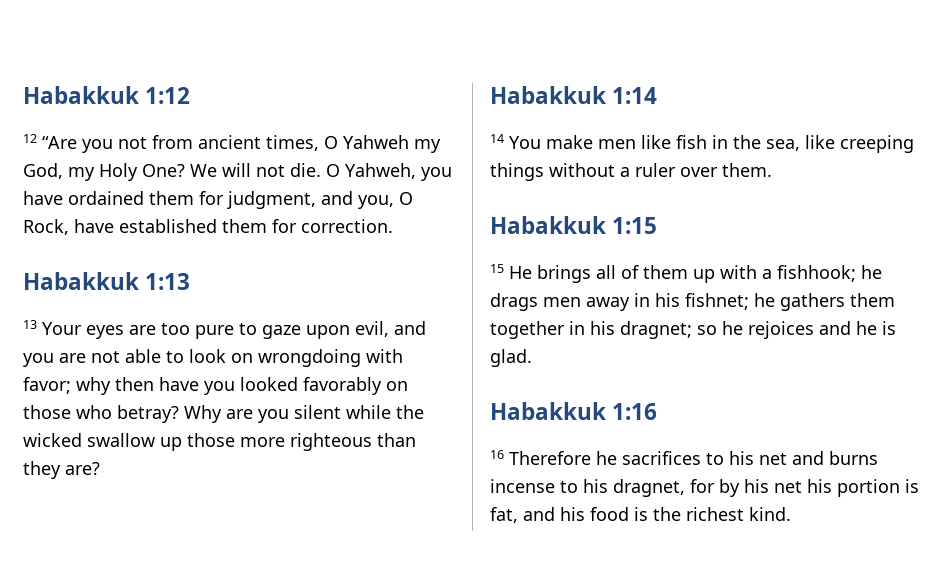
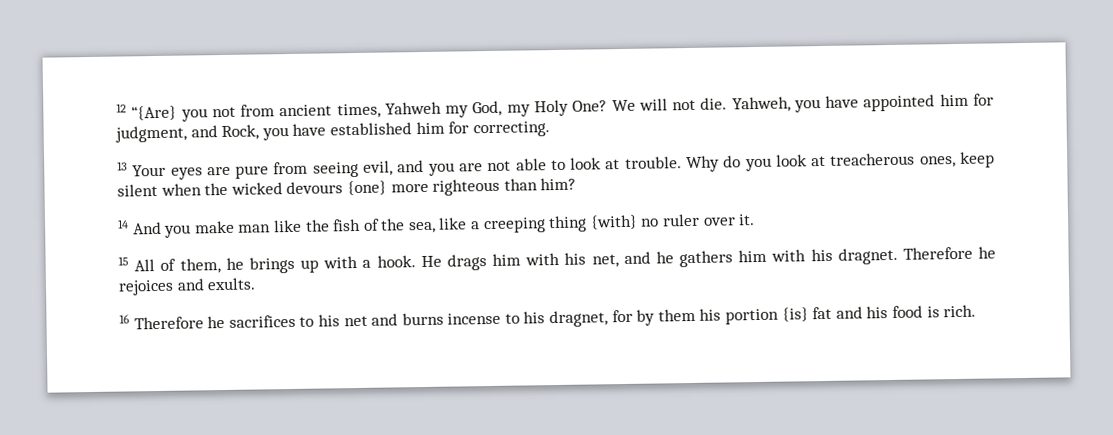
- Habakkuk 1:12
- 12 “Are you not from ancient times, O Yahweh my God, my Holy One?
+ 12 “{Are} you not from ancient times, Yahweh my God, my Holy One?
- O Yahweh, you have ordained them for judgment, and you, O Rock, have established them for correction.
- Habakkuk 1:13
+ Yahweh, you have appointed him for judgment, and Rock, you have established him for correcting.
- 13 Your eyes are too pure to gaze upon evil, and you are not able to look on wrongdoing with favor; why then have you looked favorably on those who betray? Why are you silent while the wicked swallow up those more righteous than they are?
- Habakkuk 1:14
- 14 You make men like fish in the sea, like creeping things without a ruler over them.
- Habakkuk 1:15
- 15 He brings all of them up with a fishhook; he drags men away in his fishnet; he gathers them together in his dragnet; so he rejoices and he is glad.
- Habakkuk 1:16
+ 13 Your eyes are pure from seeing evil, and you are not able to look at trouble. Why do you look at treacherous ones, keep silent when the wicked devours {one} more righteous than him?
+ 14 And you make man like the fish of the sea, like a creeping thing {with} no ruler over it.
+ 15 All of them, he brings up with a hook. He drags him with his net, and he gathers him with his dragnet. Therefore he rejoices and exults.
- 16 Therefore he sacrifices to his net and burns incense to his dragnet, for by his net his portion is fat, and his food is the richest kind.
+ 16 Therefore he sacrifices to his net and burns incense to his dragnet, for by them his portion {is} fat and his food is rich.

